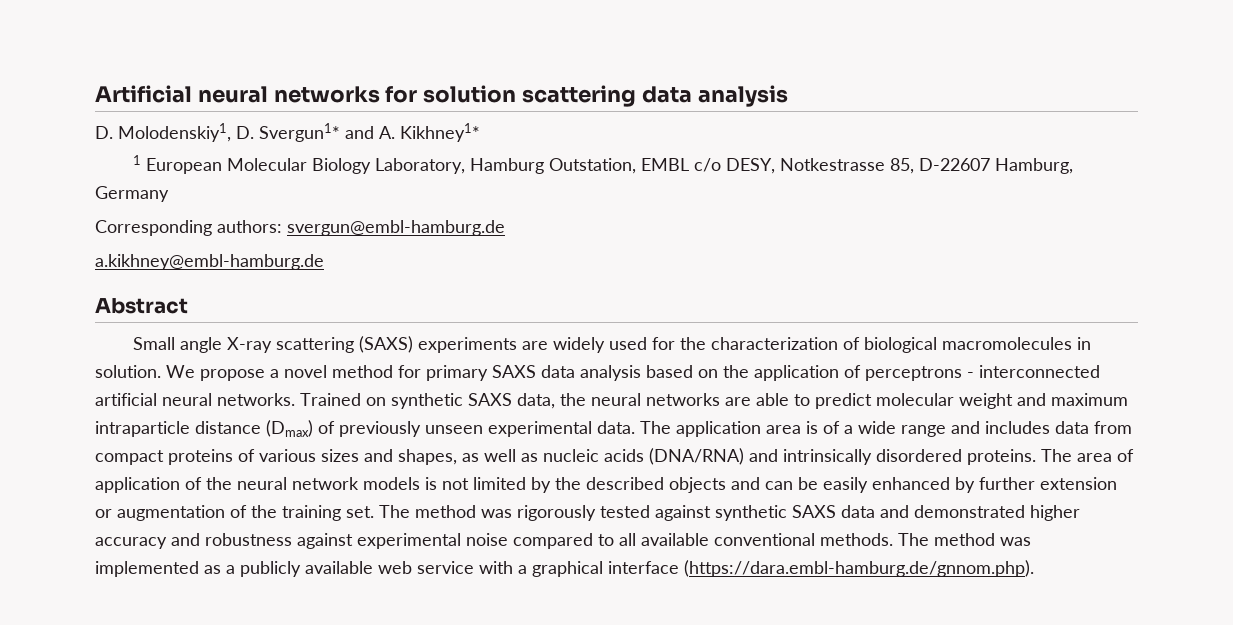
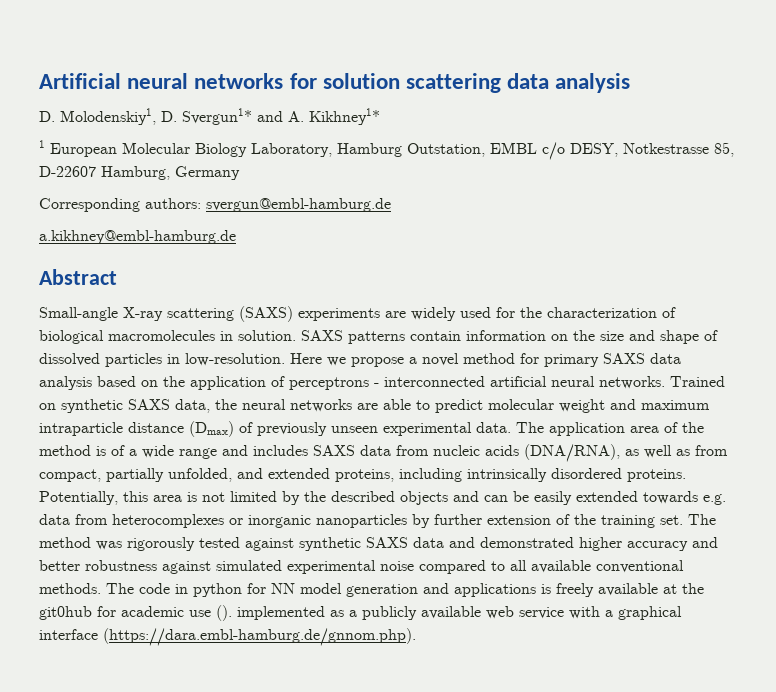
- Small angle X-ray scattering (SAXS) experiments are widely used for the characterization of biological macromolecules in solution.
+ Small-angle X-ray scattering (SAXS) experiments are widely used for the characterization of biological macromolecules in solution.
- We propose a novel method for primary SAXS data analysis based on the application of perceptrons - interconnected artificial neural networks.
+ SAXS patterns contain information on the size and shape of dissolved particles in low-resolution. Here we propose a novel method for primary SAXS data analysis based on the application of perceptrons - interconnected artificial neural networks.
- The application area is of a wide range and includes data from compact proteins of various sizes and shapes, as well as nucleic acids (DNA/RNA) and intrinsically disordered proteins. The area of application of the neural network models is not limited by the described objects and can be easily enhanced by further extension or augmentation of the training set.
+ The application area of the method is of a wide range and includes SAXS data from nucleic acids (DNA/RNA), as well as from compact, partially unfolded, and extended proteins, including intrinsically disordered proteins. Potentially, this area is not limited by the described objects and can be easily extended towards e.g. data from heterocomplexes or inorganic nanoparticles by further extension of the training set.
- The method was rigorously tested against synthetic SAXS data and demonstrated higher accuracy and robustness against experimental noise compared to all available conventional methods.
+ The method was rigorously tested against synthetic SAXS data and demonstrated higher accuracy and better robustness against simulated experimental noise compared to all available conventional methods.
- The method was implemented as a publicly available web service with a graphical interface (https://dara.embl-hamburg.de/gnnom.php).
+ The code in python for NN model generation and applications is freely available at the git0hub for academic use (). implemented as a publicly available web service with a graphical interface (https://dara.embl-hamburg.de/gnnom.php).

